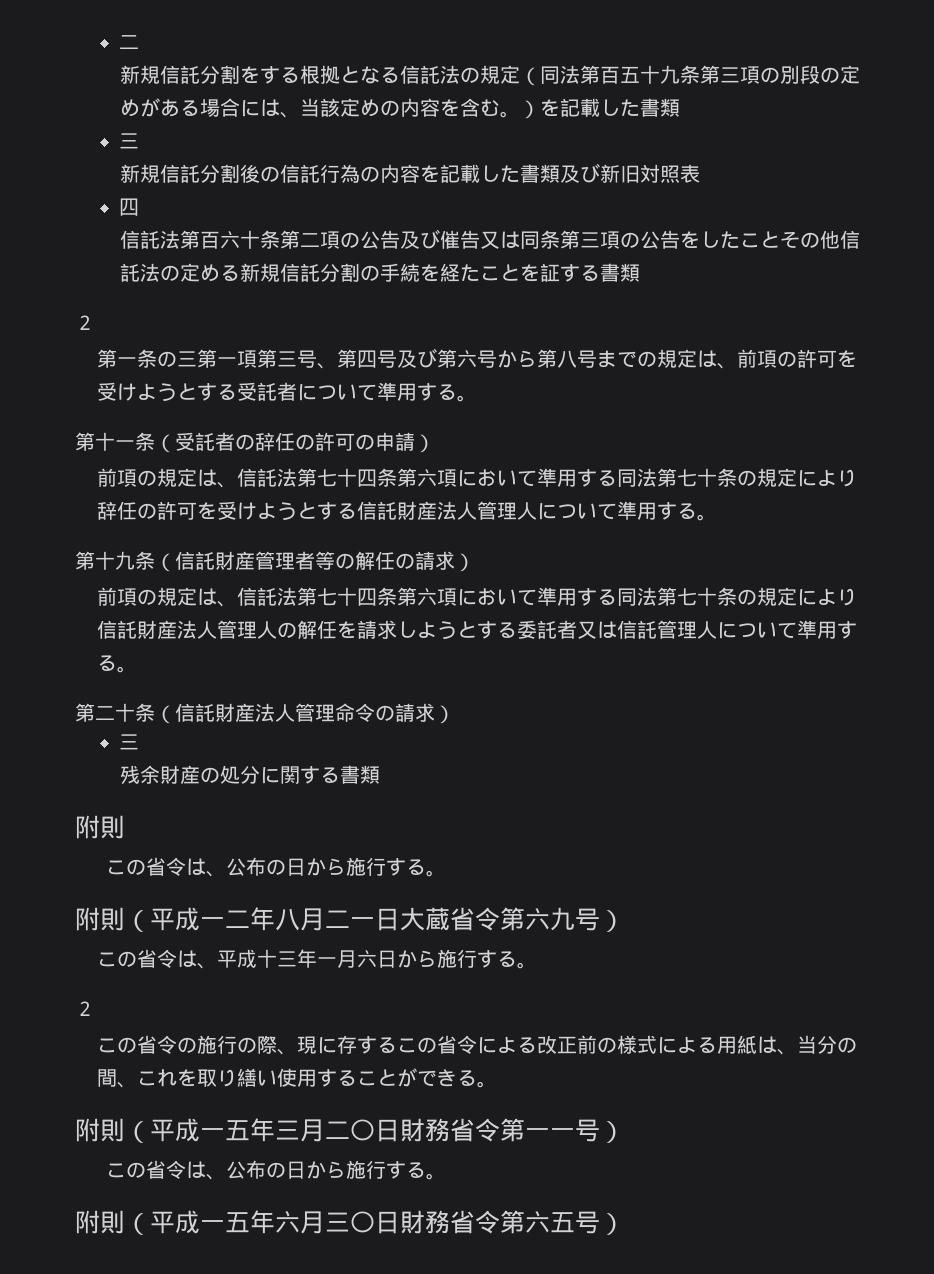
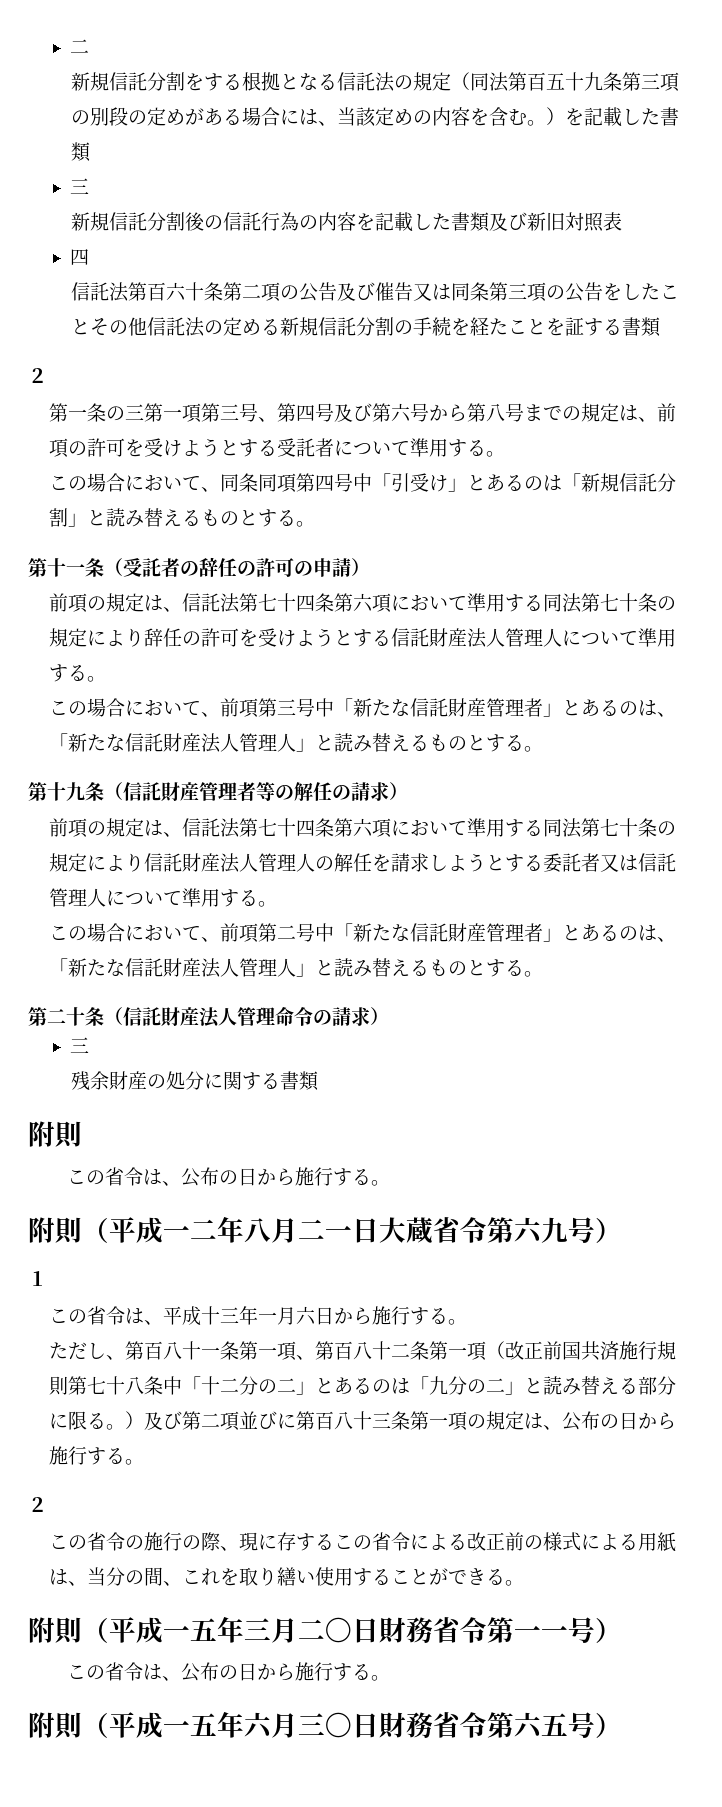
+ この場合において、同条同項第四号中「引受け」とあるのは「新規信託分割」と読み替えるものとする。
+ この場合において、前項第三号中「新たな信託財産管理者」とあるのは、「新たな信託財産法人管理人」と読み替えるものとする。
+ この場合において、前項第二号中「新たな信託財産管理者」とあるのは、「新たな信託財産法人管理人」と読み替えるものとする。
+ １
+ ただし、第百八十一条第一項、第百八十二条第一項（改正前国共済施行規則第七十八条中「十二分の二」とあるのは「九分の二」と読み替える部分に限る。）及び第二項並びに第百八十三条第一項の規定は、公布の日から施行する。

